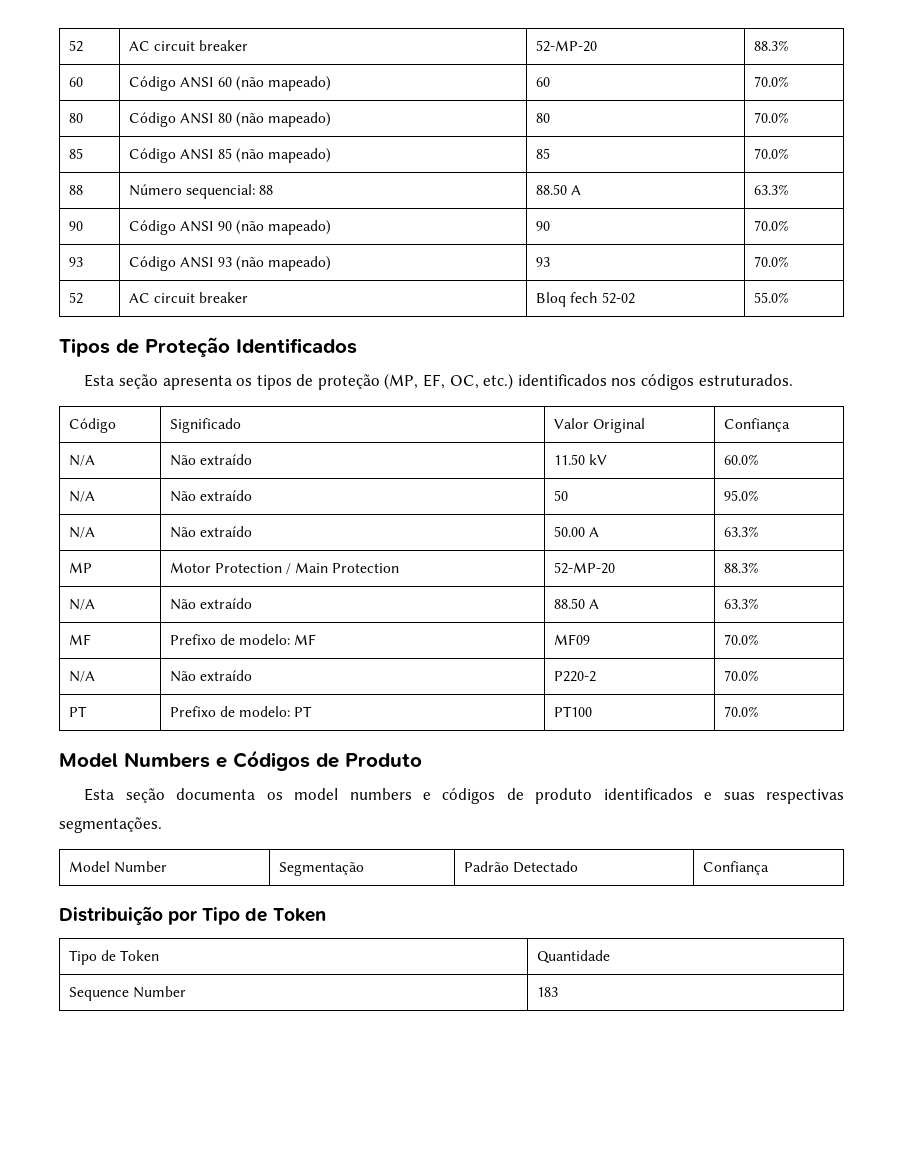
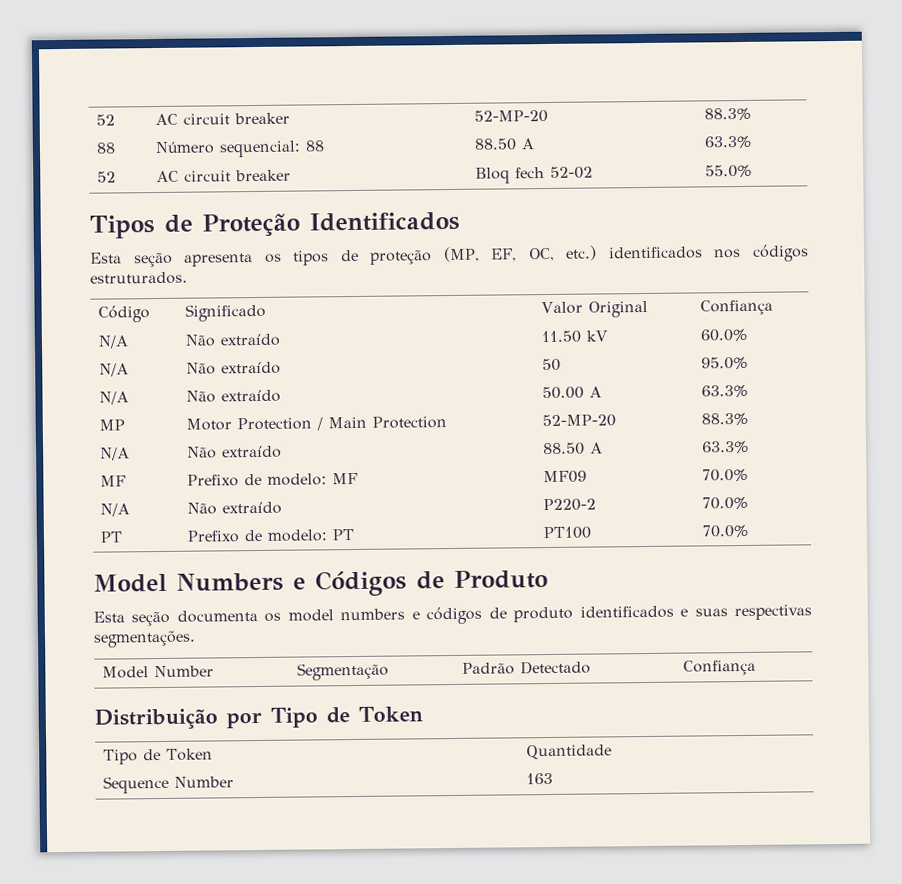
- 60 | Código ANSI 60 (não mapeado) | 60 | 70.0%
- 80 | Código ANSI 80 (não mapeado) | 80 | 70.0%
- 85 | Código ANSI 85 (não mapeado) | 85 | 70.0%
- 90 | Código ANSI 90 (não mapeado) | 90 | 70.0%
- 93 | Código ANSI 93 (não mapeado) | 93 | 70.0%
- Sequence Number | 183
+ Sequence Number | 163

